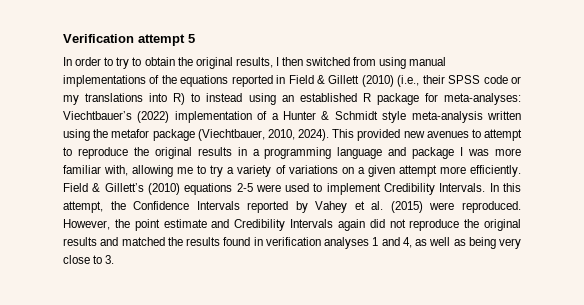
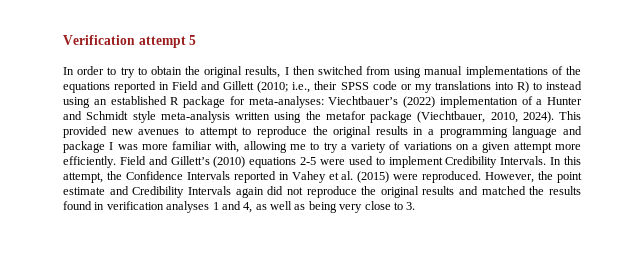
- In order to try to obtain the original results, I then switched from using manual implementations of the equations reported in Field & Gillett (2010) (i.e., their SPSS code or my translations into R) to instead using an established R package for meta-analyses: Viechtbauer’s (2022) implementation of a Hunter & Schmidt style meta-analysis written using the metafor package (Viechtbauer, 2010, 2024).
+ In order to try to obtain the original results, I then switched from using manual implementations of the equations reported in Field and Gillett (2010; i.e., their SPSS code or my translations into R) to instead using an established R package for meta-analyses: Viechtbauer’s (2022) implementation of a Hunter and Schmidt style meta-analysis written using the metafor package (Viechtbauer, 2010, 2024).
- Field & Gillett’s (2010) equations 2-5 were used to implement Credibility Intervals.
+ Field and Gillett’s (2010) equations 2-5 were used to implement Credibility Intervals.
- In this attempt, the Confidence Intervals reported by Vahey et al. (2015) were reproduced.
+ In this attempt, the Confidence Intervals reported in Vahey et al. (2015) were reproduced.

